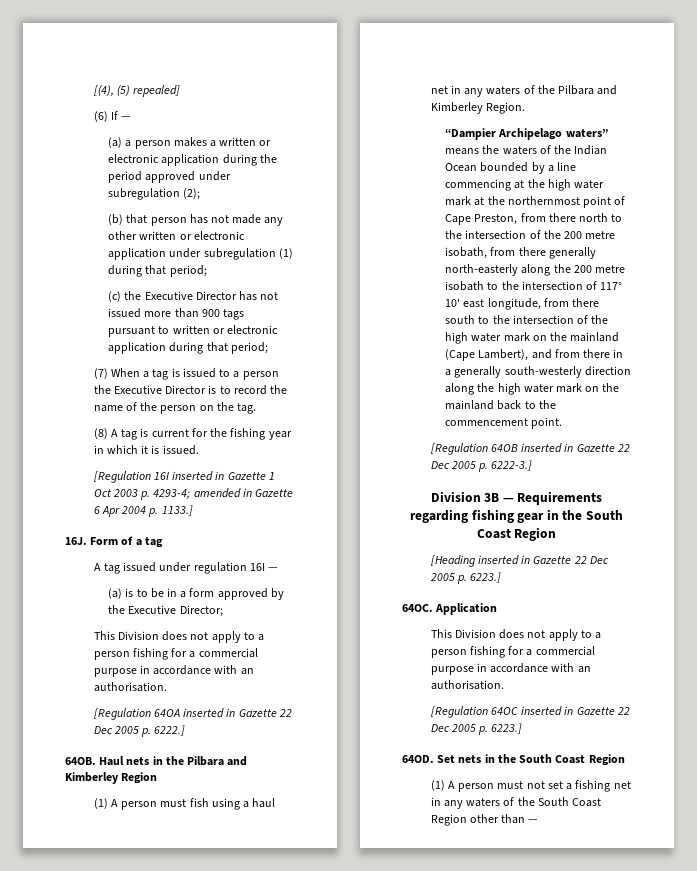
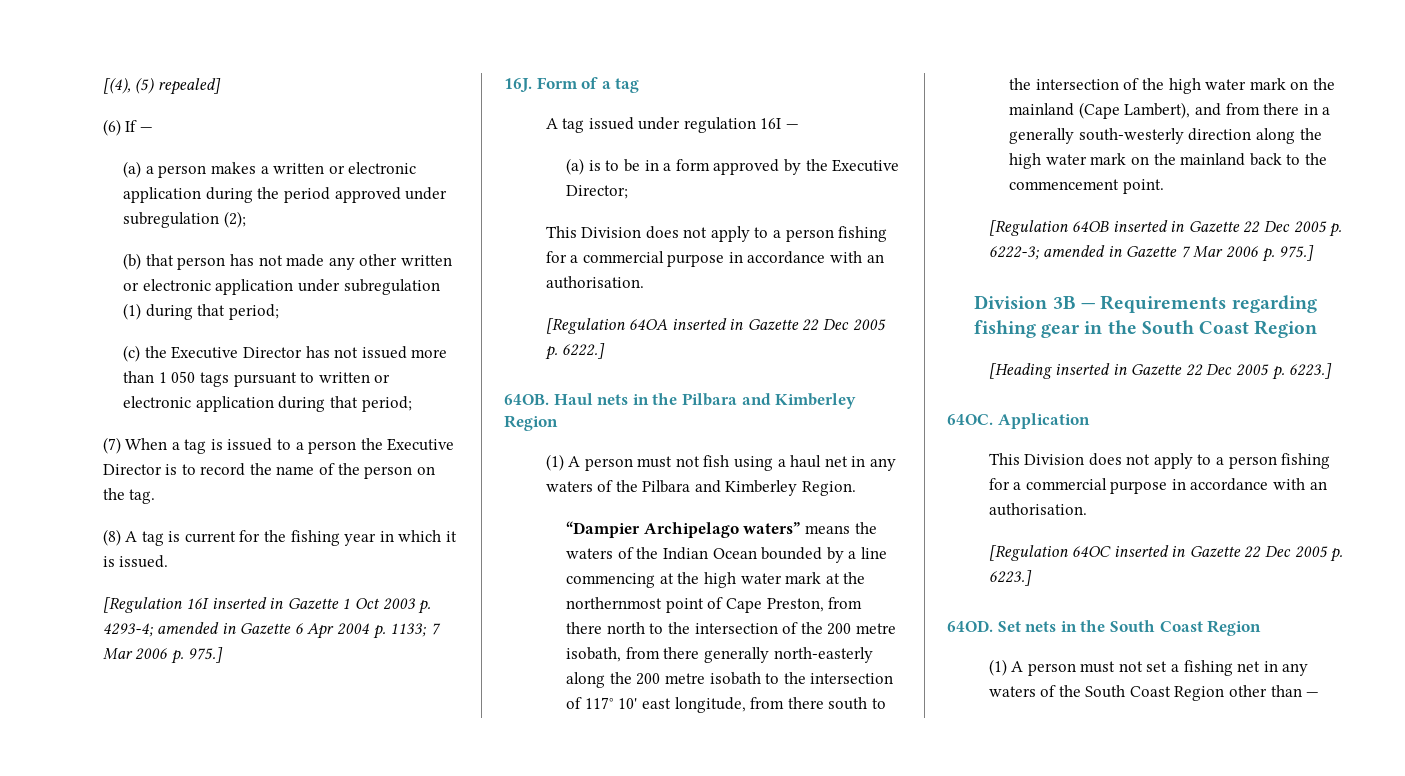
- (c) the Executive Director has not issued more than 900 tags pursuant to written or electronic application during that period;
+ (c) the Executive Director has not issued more than 1 050 tags pursuant to written or electronic application during that period;
- [Regulation 16I inserted in Gazette 1 Oct 2003 p. 4293-4; amended in Gazette 6 Apr 2004 p. 1133.]
+ [Regulation 16I inserted in Gazette 1 Oct 2003 p. 4293-4; amended in Gazette 6 Apr 2004 p. 1133; 7 Mar 2006 p. 975.]
- (1) A person must fish using a haul net in any waters of the Pilbara and Kimberley Region.
+ (1) A person must not fish using a haul net in any waters of the Pilbara and Kimberley Region.
- [Regulation 64OB inserted in Gazette 22 Dec 2005 p. 6222-3.]
+ [Regulation 64OB inserted in Gazette 22 Dec 2005 p. 6222-3; amended in Gazette 7 Mar 2006 p. 975.]

